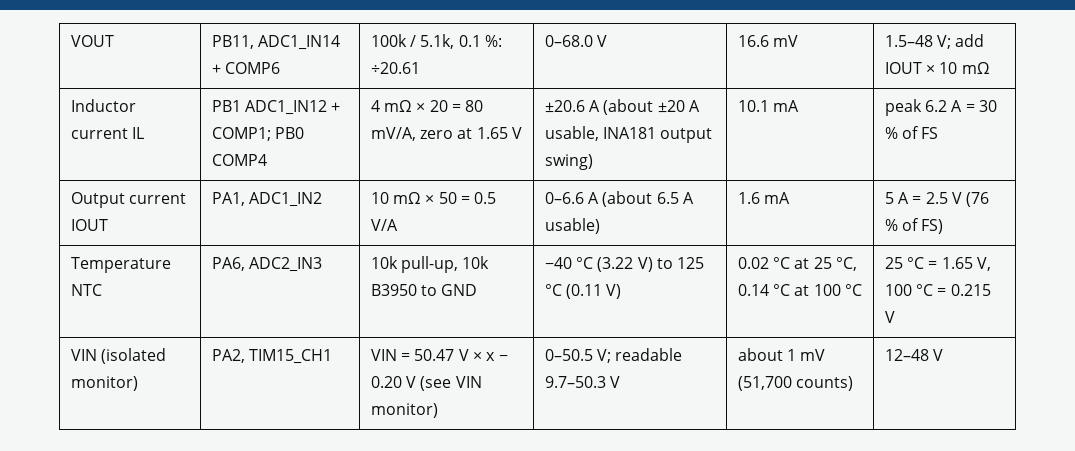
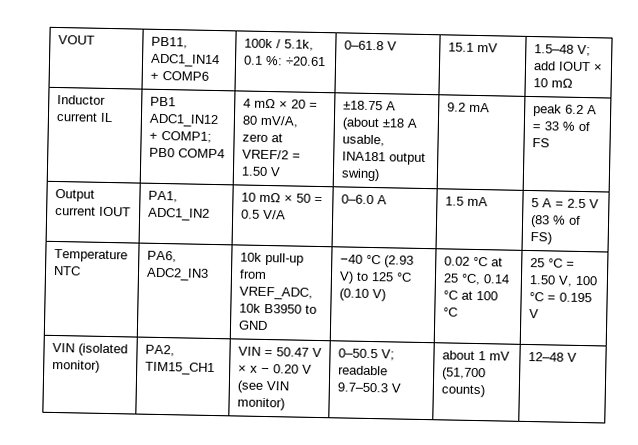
- VOUT | PB11, ADC1_IN14 + COMP6 | 100k / 5.1k, 0.1 %: ÷20.61 | 0–68.0 V | 16.6 mV | 1.5–48 V; add IOUT × 10 mΩ
+ VOUT | PB11, ADC1_IN14 + COMP6 | 100k / 5.1k, 0.1 %: ÷20.61 | 0–61.8 V | 15.1 mV | 1.5–48 V; add IOUT × 10 mΩ
- 4 mΩ × 20 = 80 mV/A, zero at 1.65 V | ±20.6 A (about ±20 A usable, INA181 output swing)
+ 4 mΩ × 20 = 80 mV/A, zero at VREF/2 = 1.50 V | ±18.75 A (about ±18 A usable, INA181 output swing)
- 10.1 mA
+ 9.2 mA
- peak 6.2 A = 30 % of FS
+ peak 6.2 A = 33 % of FS
- Output current IOUT | PA1, ADC1_IN2 | 10 mΩ × 50 = 0.5 V/A | 0–6.6 A (about 6.5 A usable) | 1.6 mA | 5 A = 2.5 V (76 % of FS)
+ Output current IOUT | PA1, ADC1_IN2 | 10 mΩ × 50 = 0.5 V/A | 0–6.0 A | 1.5 mA | 5 A = 2.5 V (83 % of FS)
- 10k pull-up, 10k B3950 to GND
+ 10k pull-up from VREF_ADC, 10k B3950 to GND
- −40 °C (3.22 V) to 125 °C (0.11 V)
+ −40 °C (2.93 V) to 125 °C (0.10 V)
- 25 °C = 1.65 V, 100 °C = 0.215 V
+ 25 °C = 1.50 V, 100 °C = 0.195 V

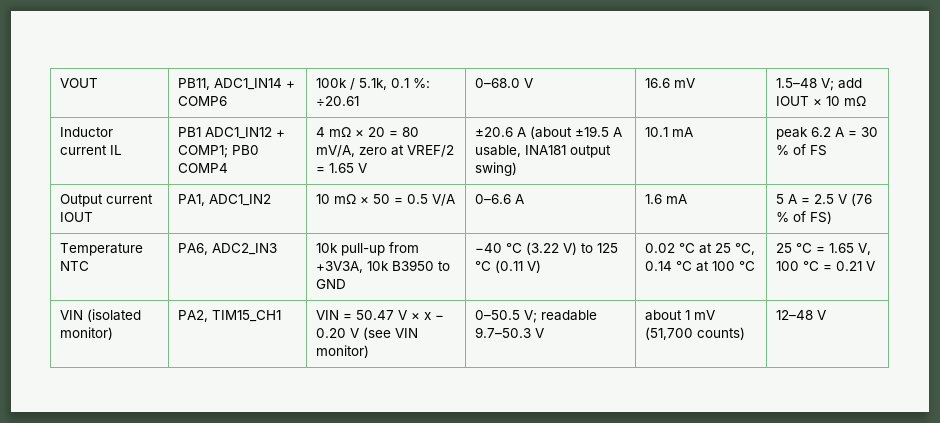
- VOUT | PB11, ADC1_IN14 + COMP6 | 100k / 5.1k, 0.1 %: ÷20.61 | 0–61.8 V | 15.1 mV | 1.5–48 V; add IOUT × 10 mΩ
+ VOUT | PB11, ADC1_IN14 + COMP6 | 100k / 5.1k, 0.1 %: ÷20.61 | 0–68.0 V | 16.6 mV | 1.5–48 V; add IOUT × 10 mΩ
- 4 mΩ × 20 = 80 mV/A, zero at VREF/2 = 1.50 V | ±18.75 A (about ±18 A usable, INA181 output swing)
+ 4 mΩ × 20 = 80 mV/A, zero at VREF/2 = 1.65 V | ±20.6 A (about ±19.5 A usable, INA181 output swing)
- 9.2 mA
+ 10.1 mA
- peak 6.2 A = 33 % of FS
+ peak 6.2 A = 30 % of FS
- Output current IOUT | PA1, ADC1_IN2 | 10 mΩ × 50 = 0.5 V/A | 0–6.0 A | 1.5 mA | 5 A = 2.5 V (83 % of FS)
+ Output current IOUT | PA1, ADC1_IN2 | 10 mΩ × 50 = 0.5 V/A | 0–6.6 A | 1.6 mA | 5 A = 2.5 V (76 % of FS)
- 10k pull-up from VREF_ADC, 10k B3950 to GND
+ 10k pull-up from +3V3A, 10k B3950 to GND
- −40 °C (2.93 V) to 125 °C (0.10 V)
+ −40 °C (3.22 V) to 125 °C (0.11 V)
- 25 °C = 1.50 V, 100 °C = 0.195 V
+ 25 °C = 1.65 V, 100 °C = 0.21 V

